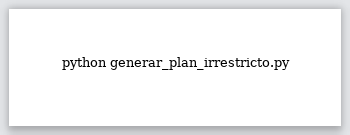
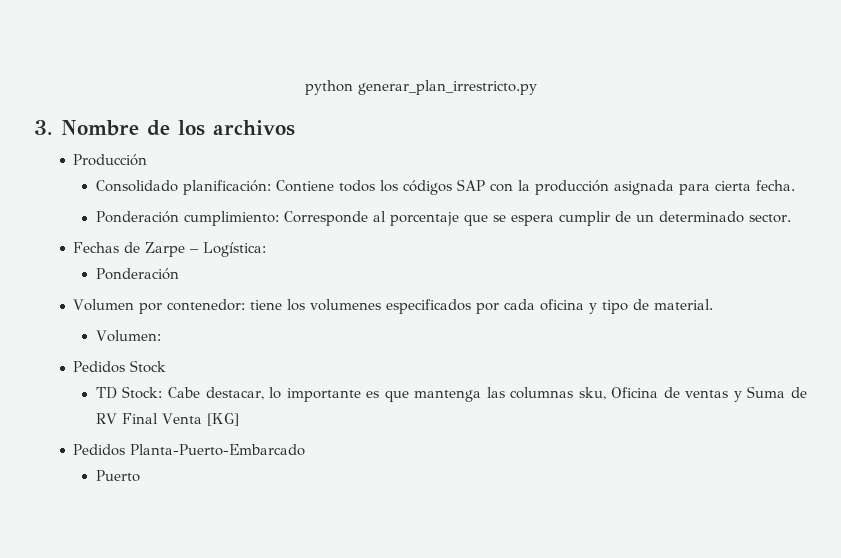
+ 3. Nombre de los archivos
+ Producción
+ Consolidado planificación: Contiene todos los códigos SAP con la producción asignada para cierta fecha.
+ Ponderación cumplimiento: Corresponde al porcentaje que se espera cumplir de un determinado sector.
+ Fechas de Zarpe – Logística:
+ Ponderación
+ Volumen por contenedor: tiene los volumenes especificados por cada oficina y tipo de material.
+ Volumen:
+ Pedidos Stock
+ TD Stock: Cabe destacar, lo importante es que mantenga las columnas sku, Oficina de ventas y Suma de RV Final Venta [KG]
+ Pedidos Planta-Puerto-Embarcado
+ Puerto

